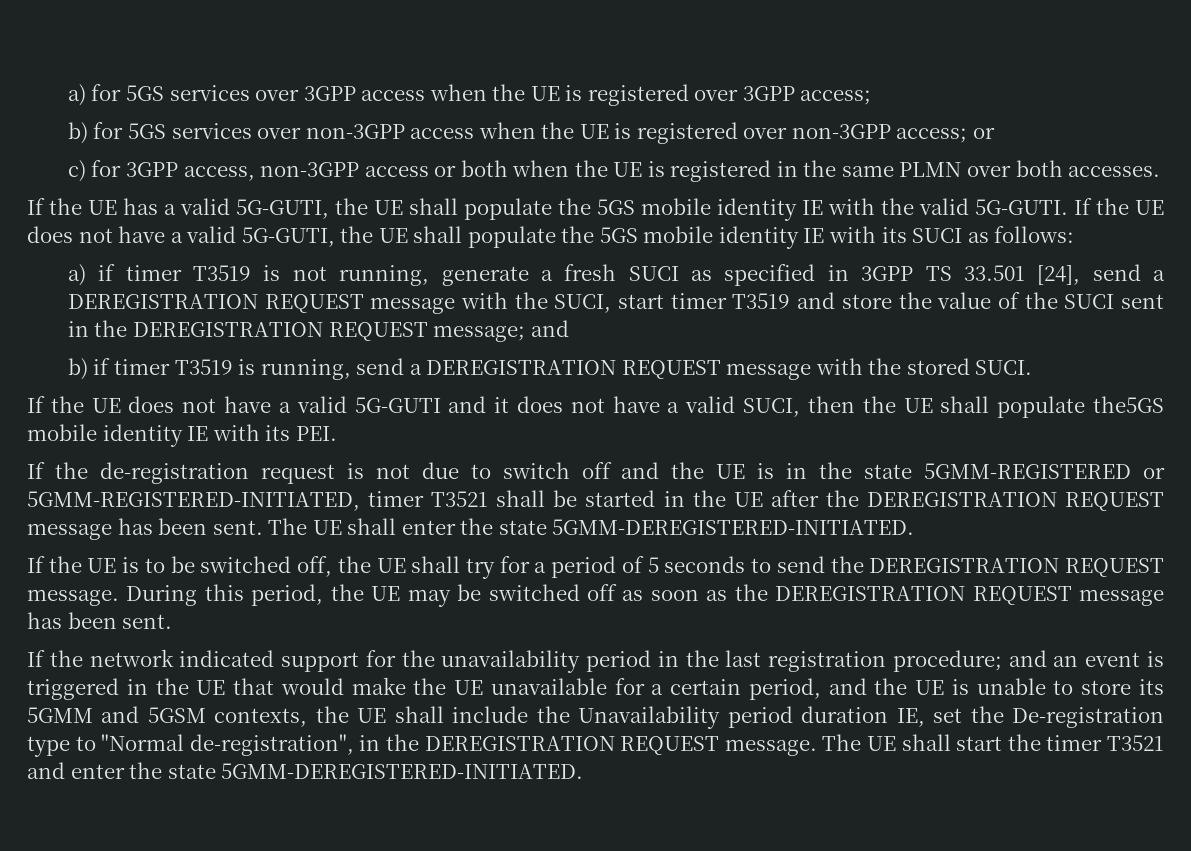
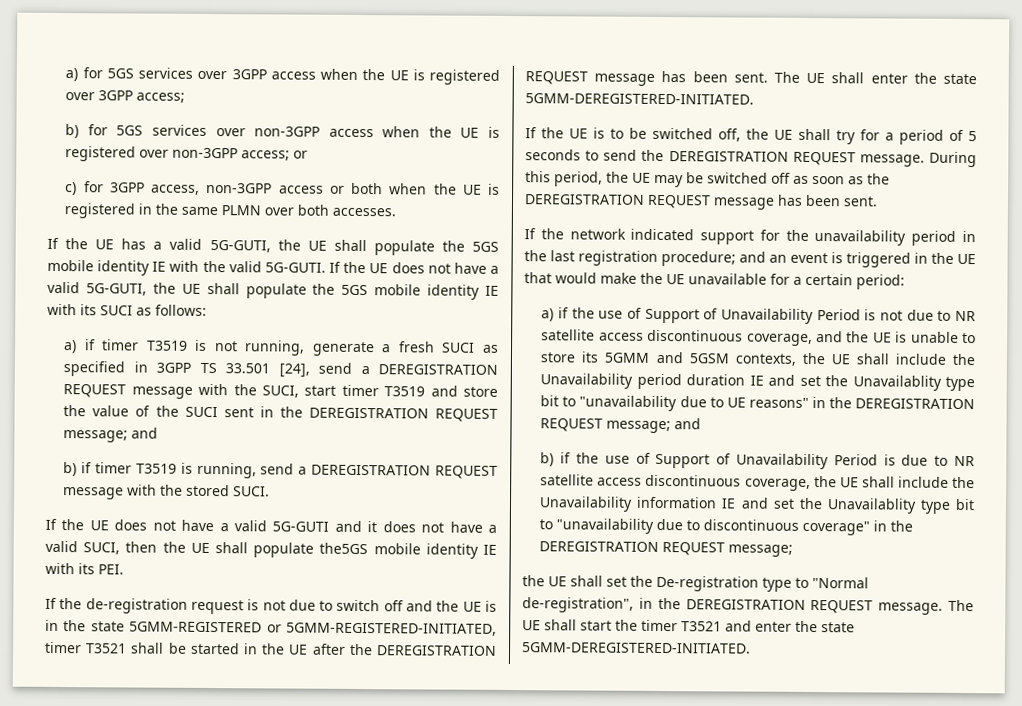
- and an event is triggered in the UE that would make the UE unavailable for a certain period, and the UE is unable to store its 5GMM and 5GSM contexts, the UE shall include the Unavailability period duration IE, set the De-registration type to "Normal de-registration", in the DEREGISTRATION REQUEST message.
+ and an event is triggered in the UE that would make the UE unavailable for a certain period:
+ a) if the use of Support of Unavailability Period is not due to NR satellite access discontinuous coverage, and the UE is unable to store its 5GMM and 5GSM contexts, the UE shall include the Unavailability period duration IE and set the Unavailablity type bit to "unavailability due to UE reasons" in the DEREGISTRATION REQUEST message; and
+ b) if the use of Support of Unavailability Period is due to NR satellite access discontinuous coverage, the UE shall include the Unavailability information IE and set the Unavailablity type bit to "unavailability due to discontinuous coverage" in the DEREGISTRATION REQUEST message;
+ the UE shall set the De-registration type to "Normal de-registration", in the DEREGISTRATION REQUEST message.

